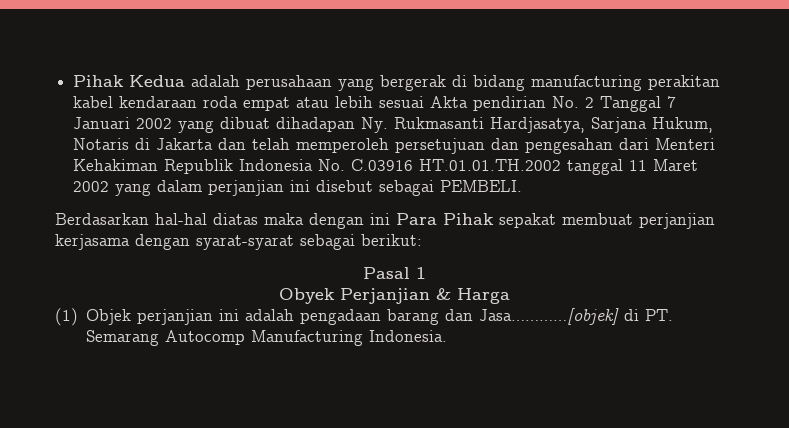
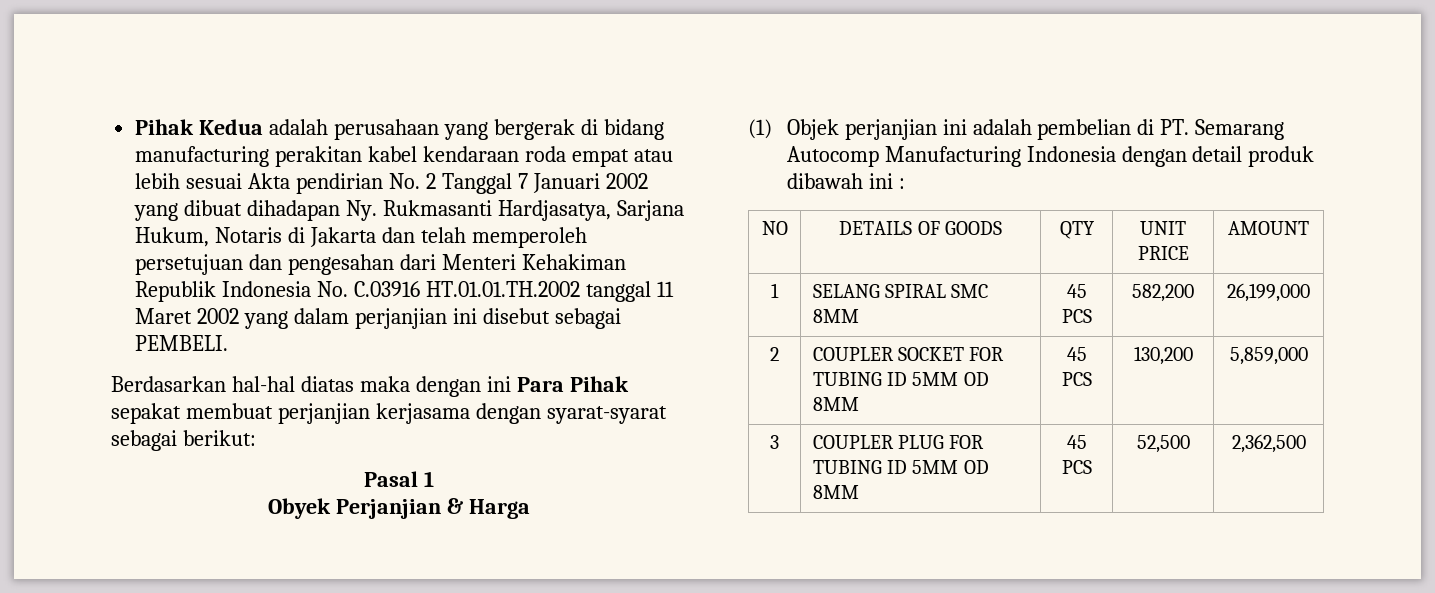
- (1) Objek perjanjian ini adalah pengadaan barang dan Jasa…………[objek] di PT. Semarang Autocomp Manufacturing Indonesia.
+ (1) Objek perjanjian ini adalah pembelian di PT. Semarang Autocomp Manufacturing Indonesia dengan detail produk dibawah ini :
+ NO | DETAILS OF GOODS | QTY | UNIT PRICE | AMOUNT
+ 1 | SELANG SPIRAL SMC 8MM | 45 PCS | 582,200 | 26,199,000
+ 2 | COUPLER SOCKET FOR TUBING ID 5MM OD 8MM | 45 PCS | 130,200 | 5,859,000
+ 3 | COUPLER PLUG FOR TUBING ID 5MM OD 8MM | 45 PCS | 52,500 | 2,362,500

